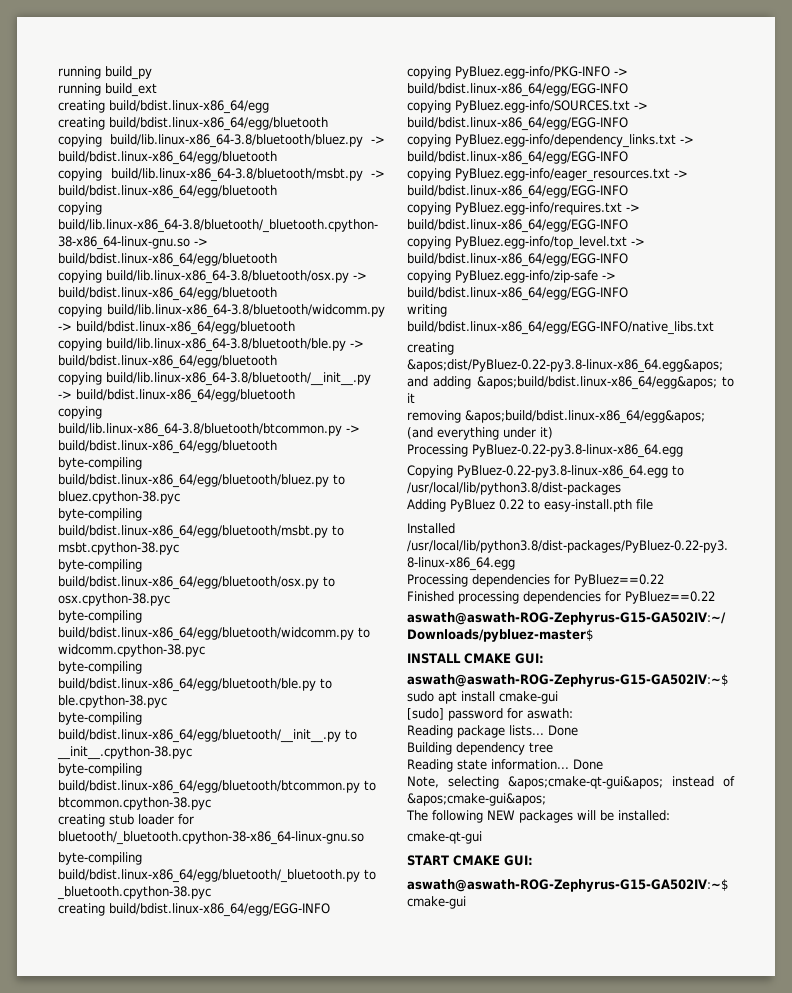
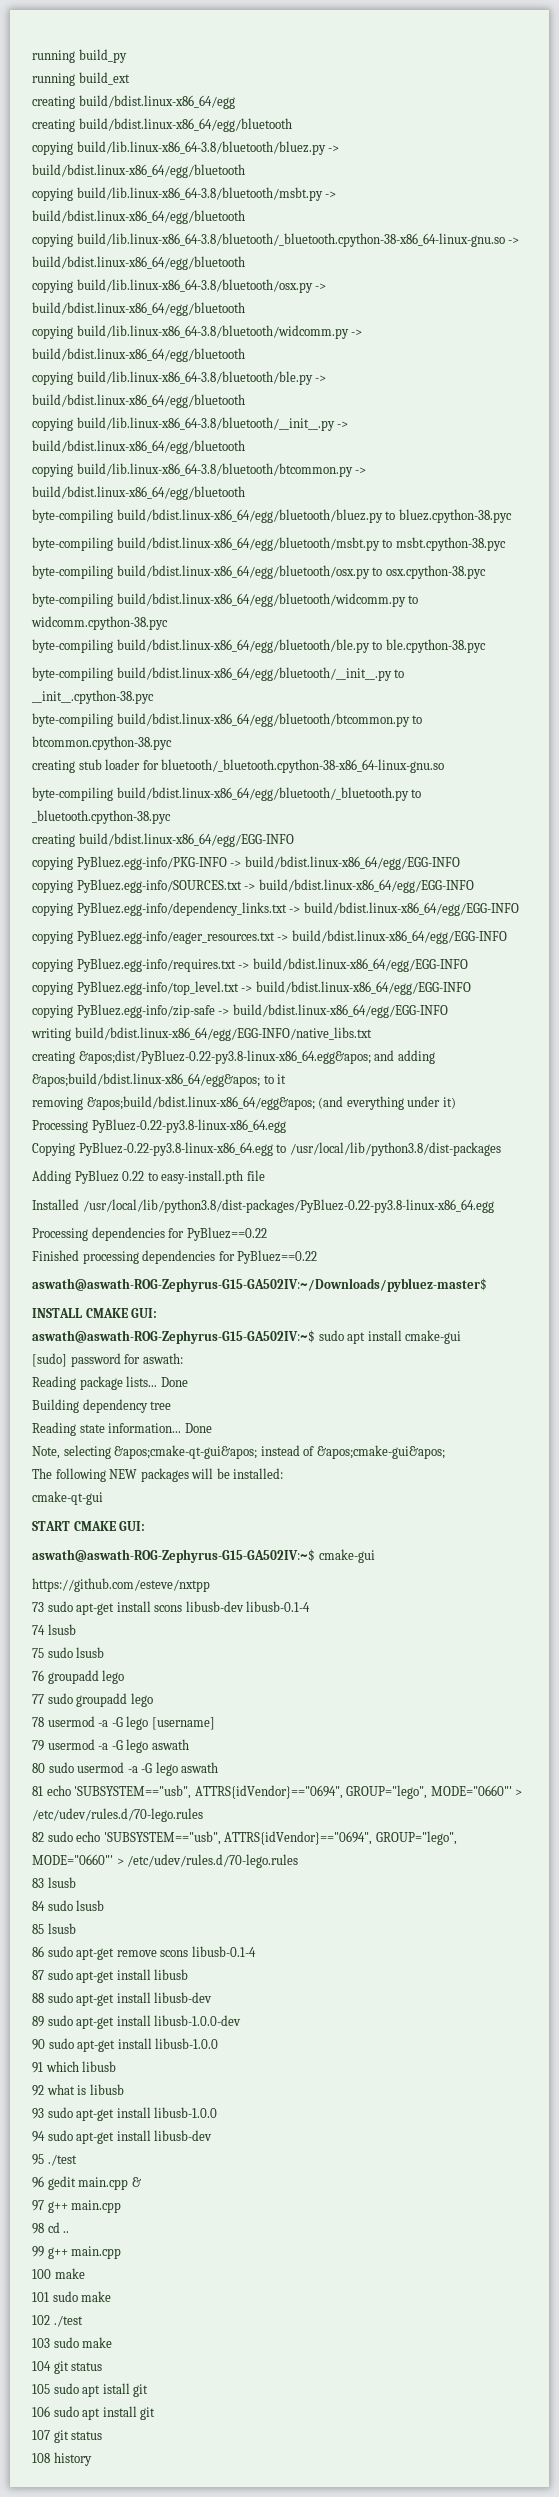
+ https://github.com/esteve/nxtpp
+ 73 sudo apt-get install scons libusb-dev libusb-0.1-4
+ 74 lsusb
+ 75 sudo lsusb
+ 76 groupadd lego
+ 77 sudo groupadd lego
+ 78 usermod -a -G lego [username]
+ 79 usermod -a -G lego aswath
+ 80 sudo usermod -a -G lego aswath
+ 81 echo 'SUBSYSTEM=="usb", ATTRS{idVendor}=="0694", GROUP="lego", MODE="0660"' > /etc/udev/rules.d/70-lego.rules
+ 82 sudo echo 'SUBSYSTEM=="usb", ATTRS{idVendor}=="0694", GROUP="lego", MODE="0660"' > /etc/udev/rules.d/70-lego.rules
+ 83 lsusb
+ 84 sudo lsusb
+ 85 lsusb
+ 86 sudo apt-get remove scons libusb-0.1-4
+ 87 sudo apt-get install libusb
+ 88 sudo apt-get install libusb-dev
+ 89 sudo apt-get install libusb-1.0.0-dev
+ 90 sudo apt-get install libusb-1.0.0
+ 91 which libusb
+ 92 what is libusb
+ 93 sudo apt-get install libusb-1.0.0
+ 94 sudo apt-get install libusb-dev
+ 95 ./test
+ 96 gedit main.cpp &
+ 97 g++ main.cpp
+ 98 cd ..
+ 99 g++ main.cpp
+ 100 make
+ 101 sudo make
+ 102 ./test
+ 103 sudo make
+ 104 git status
+ 105 sudo apt istall git
+ 106 sudo apt install git
+ 107 git status
+ 108 history

